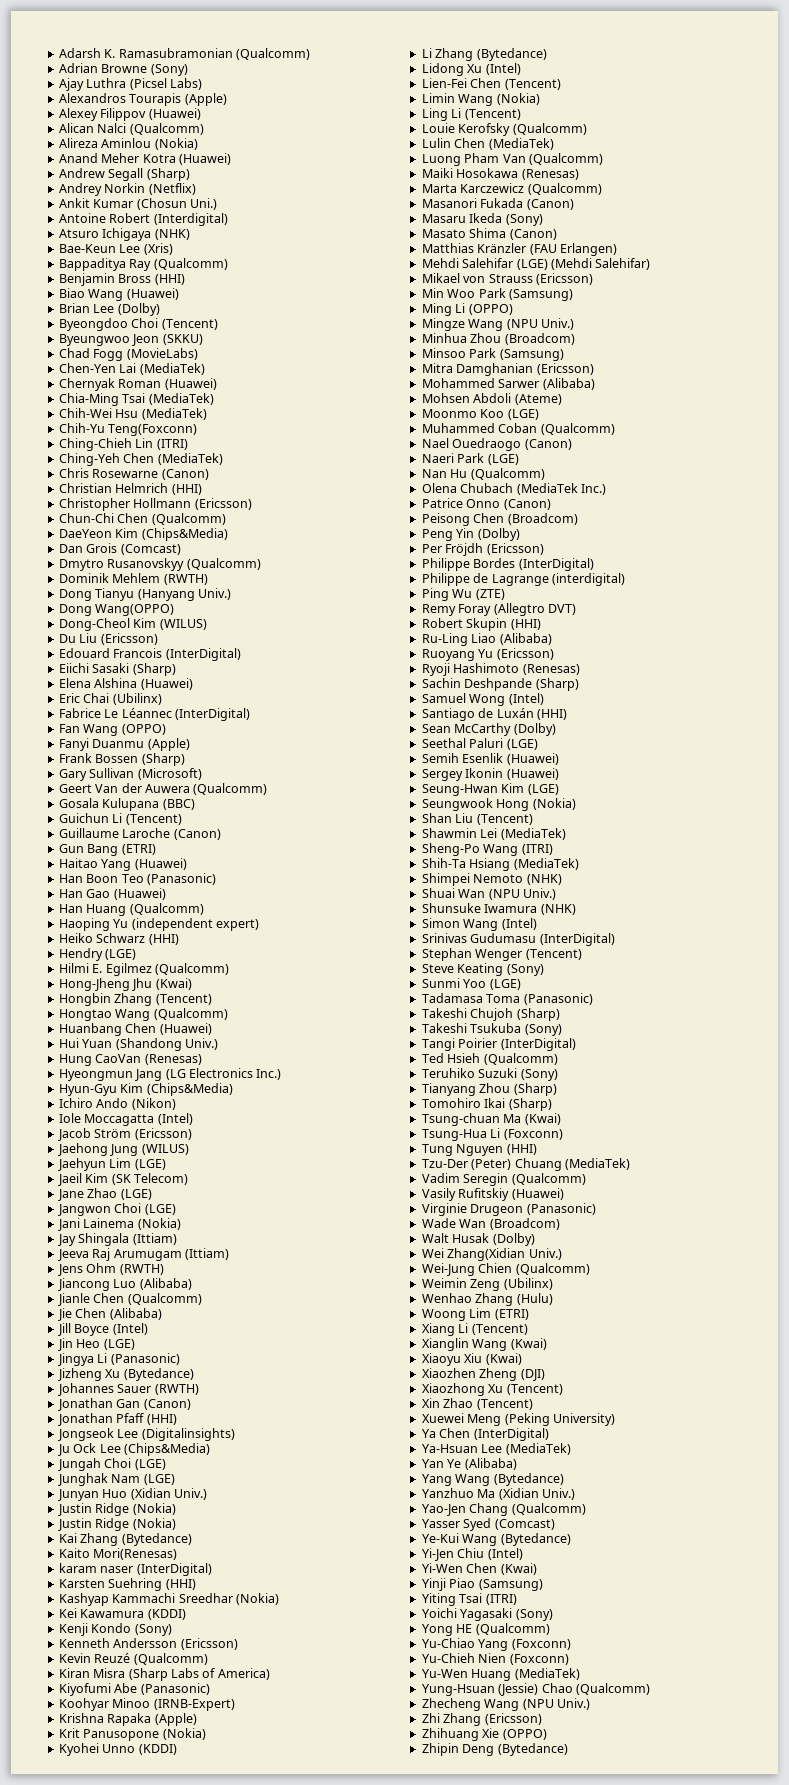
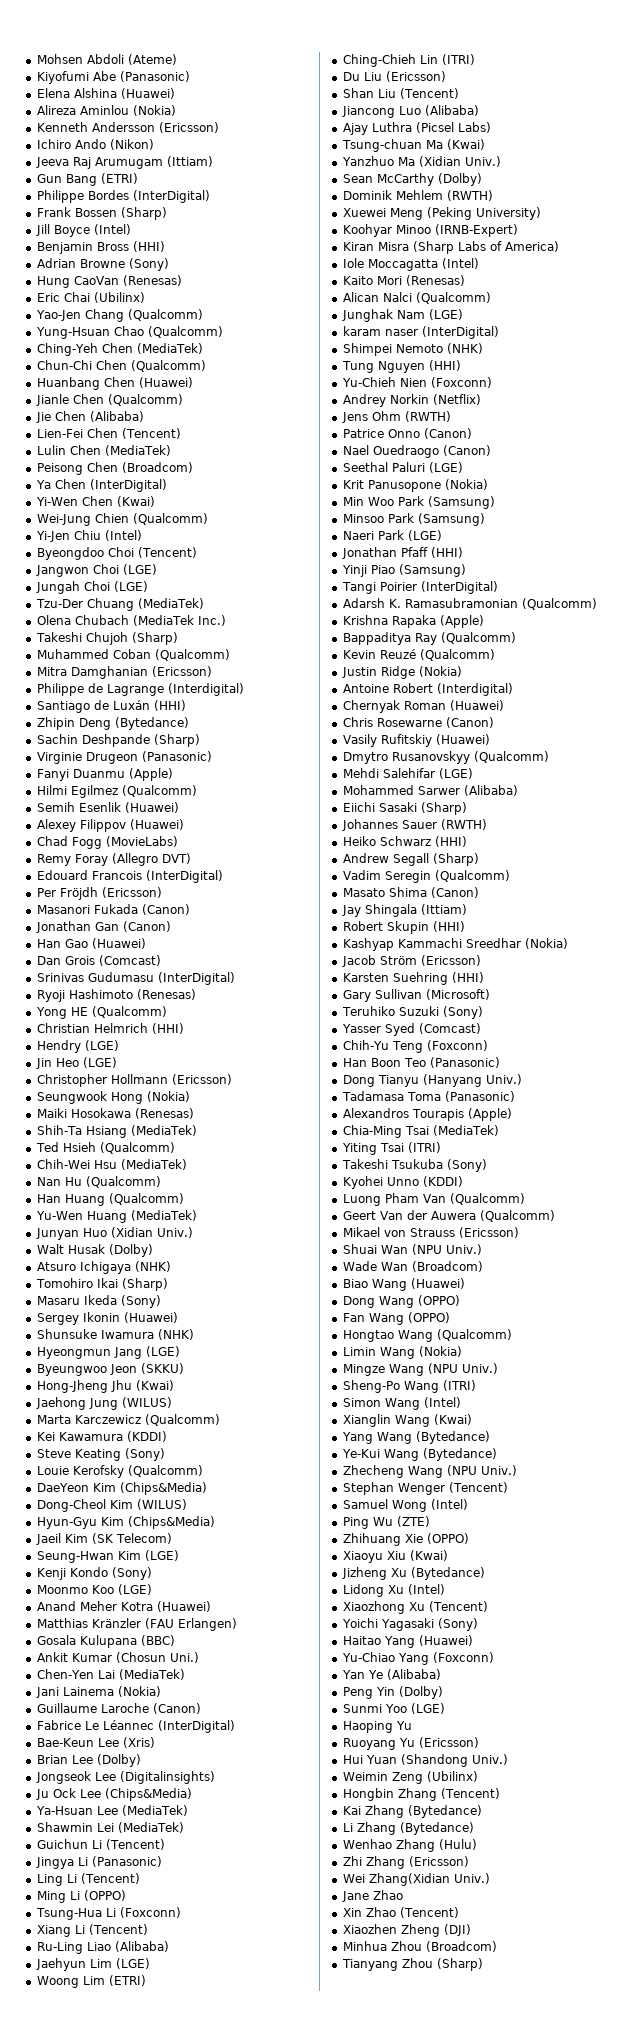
- Adarsh K. Ramasubramonian (Qualcomm)
+ Mohsen Abdoli (Ateme)
+ Kiyofumi Abe (Panasonic)
+ Elena Alshina (Huawei)
+ Alireza Aminlou (Nokia)
+ Kenneth Andersson (Ericsson)
+ Ichiro Ando (Nikon)
+ Jeeva Raj Arumugam (Ittiam)
+ Gun Bang (ETRI)
+ Philippe Bordes (InterDigital)
+ Frank Bossen (Sharp)
+ Jill Boyce (Intel)
+ Benjamin Bross (HHI)
  Adrian Browne (Sony)
- Ajay Luthra (Picsel Labs)
- Alexandros Tourapis (Apple)
- Alexey Filippov (Huawei)
- Alican Nalci (Qualcomm)
- Alireza Aminlou (Nokia)
- Anand Meher Kotra (Huawei)
- Andrew Segall (Sharp)
- Andrey Norkin (Netflix)
- Ankit Kumar (Chosun Uni.)
- Antoine Robert (Interdigital)
- Atsuro Ichigaya (NHK)
- Bae-Keun Lee (Xris)
- Bappaditya Ray (Qualcomm)
- Benjamin Bross (HHI)
- Biao Wang (Huawei)
- Brian Lee (Dolby)
- Byeongdoo Choi (Tencent)
- Byeungwoo Jeon (SKKU)
- Chad Fogg (MovieLabs)
- Chen-Yen Lai (MediaTek)
- Chernyak Roman (Huawei)
- Chia-Ming Tsai (MediaTek)
- Chih-Wei Hsu (MediaTek)
- Chih-Yu Teng(Foxconn)
- Ching-Chieh Lin (ITRI)
+ Hung CaoVan (Renesas)
+ Eric Chai (Ubilinx)
+ Yao-Jen Chang (Qualcomm)
+ Yung-Hsuan Chao (Qualcomm)
  Ching-Yeh Chen (MediaTek)
- Chris Rosewarne (Canon)
- Christian Helmrich (HHI)
- Christopher Hollmann (Ericsson)
  Chun-Chi Chen (Qualcomm)
- DaeYeon Kim (Chips&Media)
- Dan Grois (Comcast)
- Dmytro Rusanovskyy (Qualcomm)
- Dominik Mehlem (RWTH)
- Dong Tianyu (Hanyang Univ.)
- Dong Wang(OPPO)
- Dong-Cheol Kim (WILUS)
- Du Liu (Ericsson)
- Edouard Francois (InterDigital)
- Eiichi Sasaki (Sharp)
- Elena Alshina (Huawei)
- Eric Chai (Ubilinx)
- Fabrice Le Léannec (InterDigital)
- Fan Wang (OPPO)
- Fanyi Duanmu (Apple)
- Frank Bossen (Sharp)
- Gary Sullivan (Microsoft)
- Geert Van der Auwera (Qualcomm)
- Gosala Kulupana (BBC)
- Guichun Li (Tencent)
- Guillaume Laroche (Canon)
- Gun Bang (ETRI)
- Haitao Yang (Huawei)
- Han Boon Teo (Panasonic)
- Han Gao (Huawei)
- Han Huang (Qualcomm)
- Haoping Yu (independent expert)
- Heiko Schwarz (HHI)
- Hendry (LGE)
- Hilmi E. Egilmez (Qualcomm)
- Hong-Jheng Jhu (Kwai)
- Hongbin Zhang (Tencent)
- Hongtao Wang (Qualcomm)
  Huanbang Chen (Huawei)
- Hui Yuan (Shandong Univ.)
- Hung CaoVan (Renesas)
- Hyeongmun Jang (LG Electronics Inc.)
- Hyun-Gyu Kim (Chips&Media)
- Ichiro Ando (Nikon)
- Iole Moccagatta (Intel)
- Jacob Ström (Ericsson)
- Jaehong Jung (WILUS)
- Jaehyun Lim (LGE)
- Jaeil Kim (SK Telecom)
- Jane Zhao (LGE)
- Jangwon Choi (LGE)
- Jani Lainema (Nokia)
- Jay Shingala (Ittiam)
- Jeeva Raj Arumugam (Ittiam)
- Jens Ohm (RWTH)
- Jiancong Luo (Alibaba)
- Jill Boyce (Intel)
+ Lien-Fei Chen (Tencent)
+ Lulin Chen (MediaTek)
+ Peisong Chen (Broadcom)
+ Ya Chen (InterDigital)
+ Yi-Wen Chen (Kwai)
+ Wei-Jung Chien (Qualcomm)
+ Yi-Jen Chiu (Intel)
+ Byeongdoo Choi (Tencent)
+ Jangwon Choi (LGE)
+ Jungah Choi (LGE)
+ Tzu-Der Chuang (MediaTek)
+ Olena Chubach (MediaTek Inc.)
+ Takeshi Chujoh (Sharp)
+ Muhammed Coban (Qualcomm)
+ Mitra Damghanian (Ericsson)
+ Philippe de Lagrange (Interdigital)
+ Santiago de Luxán (HHI)
+ Zhipin Deng (Bytedance)
+ Sachin Deshpande (Sharp)
+ Virginie Drugeon (Panasonic)
+ Fanyi Duanmu (Apple)
+ Hilmi Egilmez (Qualcomm)
+ Semih Esenlik (Huawei)
+ Alexey Filippov (Huawei)
+ Chad Fogg (MovieLabs)
+ Remy Foray (Allegro DVT)
+ Edouard Francois (InterDigital)
+ Per Fröjdh (Ericsson)
+ Masanori Fukada (Canon)
+ Jonathan Gan (Canon)
+ Han Gao (Huawei)
+ Dan Grois (Comcast)
+ Srinivas Gudumasu (InterDigital)
+ Ryoji Hashimoto (Renesas)
+ Yong HE (Qualcomm)
+ Christian Helmrich (HHI)
+ Hendry (LGE)
  Jin Heo (LGE)
- Jingya Li (Panasonic)
- Jizheng Xu (Bytedance)
- Johannes Sauer (RWTH)
- Jonathan Gan (Canon)
- Jonathan Pfaff (HHI)
+ Christopher Hollmann (Ericsson)
+ Seungwook Hong (Nokia)
+ Maiki Hosokawa (Renesas)
+ Shih-Ta Hsiang (MediaTek)
+ Ted Hsieh (Qualcomm)
+ Chih-Wei Hsu (MediaTek)
+ Nan Hu (Qualcomm)
+ Han Huang (Qualcomm)
+ Yu-Wen Huang (MediaTek)
+ Junyan Huo (Xidian Univ.)
+ Walt Husak (Dolby)
+ Atsuro Ichigaya (NHK)
+ Tomohiro Ikai (Sharp)
+ Masaru Ikeda (Sony)
+ Sergey Ikonin (Huawei)
+ Shunsuke Iwamura (NHK)
+ Hyeongmun Jang (LGE)
+ Byeungwoo Jeon (SKKU)
+ Hong-Jheng Jhu (Kwai)
+ Jaehong Jung (WILUS)
+ Marta Karczewicz (Qualcomm)
+ Kei Kawamura (KDDI)
+ Steve Keating (Sony)
+ Louie Kerofsky (Qualcomm)
+ DaeYeon Kim (Chips&Media)
+ Dong-Cheol Kim (WILUS)
+ Hyun-Gyu Kim (Chips&Media)
+ Jaeil Kim (SK Telecom)
+ Seung-Hwan Kim (LGE)
+ Kenji Kondo (Sony)
+ Moonmo Koo (LGE)
+ Anand Meher Kotra (Huawei)
+ Matthias Kränzler (FAU Erlangen)
+ Gosala Kulupana (BBC)
+ Ankit Kumar (Chosun Uni.)
+ Chen-Yen Lai (MediaTek)
+ Jani Lainema (Nokia)
+ Guillaume Laroche (Canon)
+ Fabrice Le Léannec (InterDigital)
+ Bae-Keun Lee (Xris)
+ Brian Lee (Dolby)
- Jungah Choi (LGE)
- Junghak Nam (LGE)
- Junyan Huo (Xidian Univ.)
- Justin Ridge (Nokia)
- Justin Ridge (Nokia)
- Kai Zhang (Bytedance)
- Kaito Mori(Renesas)
- karam naser (InterDigital)
- Karsten Suehring (HHI)
- Kashyap Kammachi Sreedhar (Nokia)
- Kei Kawamura (KDDI)
- Kenji Kondo (Sony)
- Kenneth Andersson (Ericsson)
- Kevin Reuzé (Qualcomm)
+ Ya-Hsuan Lee (MediaTek)
+ Shawmin Lei (MediaTek)
+ Guichun Li (Tencent)
+ Jingya Li (Panasonic)
+ Ling Li (Tencent)
+ Ming Li (OPPO)
+ Tsung-Hua Li (Foxconn)
+ Xiang Li (Tencent)
+ Ru-Ling Liao (Alibaba)
+ Jaehyun Lim (LGE)
+ Woong Lim (ETRI)
+ Ching-Chieh Lin (ITRI)
+ Du Liu (Ericsson)
+ Shan Liu (Tencent)
+ Jiancong Luo (Alibaba)
+ Ajay Luthra (Picsel Labs)
+ Tsung-chuan Ma (Kwai)
+ Yanzhuo Ma (Xidian Univ.)
+ Sean McCarthy (Dolby)
+ Dominik Mehlem (RWTH)
+ Xuewei Meng (Peking University)
+ Koohyar Minoo (IRNB-Expert)
- Kiyofumi Abe (Panasonic)
- Koohyar Minoo (IRNB-Expert)
+ Iole Moccagatta (Intel)
+ Kaito Mori (Renesas)
+ Alican Nalci (Qualcomm)
+ Junghak Nam (LGE)
+ karam naser (InterDigital)
+ Shimpei Nemoto (NHK)
+ Tung Nguyen (HHI)
+ Yu-Chieh Nien (Foxconn)
+ Andrey Norkin (Netflix)
+ Jens Ohm (RWTH)
+ Patrice Onno (Canon)
+ Nael Ouedraogo (Canon)
+ Seethal Paluri (LGE)
+ Krit Panusopone (Nokia)
+ Min Woo Park (Samsung)
+ Minsoo Park (Samsung)
+ Naeri Park (LGE)
+ Jonathan Pfaff (HHI)
+ Yinji Piao (Samsung)
+ Tangi Poirier (InterDigital)
+ Adarsh K. Ramasubramonian (Qualcomm)
  Krishna Rapaka (Apple)
- Krit Panusopone (Nokia)
+ Bappaditya Ray (Qualcomm)
+ Kevin Reuzé (Qualcomm)
+ Justin Ridge (Nokia)
+ Antoine Robert (Interdigital)
+ Chernyak Roman (Huawei)
+ Chris Rosewarne (Canon)
+ Vasily Rufitskiy (Huawei)
+ Dmytro Rusanovskyy (Qualcomm)
+ Mehdi Salehifar (LGE)
+ Mohammed Sarwer (Alibaba)
+ Eiichi Sasaki (Sharp)
+ Johannes Sauer (RWTH)
+ Heiko Schwarz (HHI)
+ Andrew Segall (Sharp)
+ Vadim Seregin (Qualcomm)
+ Masato Shima (Canon)
+ Jay Shingala (Ittiam)
+ Robert Skupin (HHI)
+ Kashyap Kammachi Sreedhar (Nokia)
+ Jacob Ström (Ericsson)
+ Karsten Suehring (HHI)
+ Gary Sullivan (Microsoft)
+ Teruhiko Suzuki (Sony)
+ Yasser Syed (Comcast)
+ Chih-Yu Teng (Foxconn)
+ Han Boon Teo (Panasonic)
+ Dong Tianyu (Hanyang Univ.)
+ Tadamasa Toma (Panasonic)
+ Alexandros Tourapis (Apple)
+ Chia-Ming Tsai (MediaTek)
+ Yiting Tsai (ITRI)
+ Takeshi Tsukuba (Sony)
  Kyohei Unno (KDDI)
- Li Zhang (Bytedance)
+ Luong Pham Van (Qualcomm)
+ Geert Van der Auwera (Qualcomm)
+ Mikael von Strauss (Ericsson)
+ Shuai Wan (NPU Univ.)
+ Wade Wan (Broadcom)
+ Biao Wang (Huawei)
+ Dong Wang (OPPO)
+ Fan Wang (OPPO)
+ Hongtao Wang (Qualcomm)
+ Limin Wang (Nokia)
+ Mingze Wang (NPU Univ.)
+ Sheng-Po Wang (ITRI)
+ Simon Wang (Intel)
+ Xianglin Wang (Kwai)
+ Yang Wang (Bytedance)
+ Ye-Kui Wang (Bytedance)
+ Zhecheng Wang (NPU Univ.)
+ Stephan Wenger (Tencent)
+ Samuel Wong (Intel)
+ Ping Wu (ZTE)
+ Zhihuang Xie (OPPO)
+ Xiaoyu Xiu (Kwai)
+ Jizheng Xu (Bytedance)
- Lien-Fei Chen (Tencent)
- Limin Wang (Nokia)
- Ling Li (Tencent)
- Louie Kerofsky (Qualcomm)
- Lulin Chen (MediaTek)
- Luong Pham Van (Qualcomm)
- Maiki Hosokawa (Renesas)
- Marta Karczewicz (Qualcomm)
- Masanori Fukada (Canon)
- Masaru Ikeda (Sony)
- Masato Shima (Canon)
- Matthias Kränzler (FAU Erlangen)
- Mehdi Salehifar (LGE) (Mehdi Salehifar)
- Mikael von Strauss (Ericsson)
- Min Woo Park (Samsung)
- Ming Li (OPPO)
- Mingze Wang (NPU Univ.)
+ Xiaozhong Xu (Tencent)
+ Yoichi Yagasaki (Sony)
+ Haitao Yang (Huawei)
+ Yu-Chiao Yang (Foxconn)
+ Yan Ye (Alibaba)
+ Peng Yin (Dolby)
+ Sunmi Yoo (LGE)
+ Haoping Yu
+ Ruoyang Yu (Ericsson)
+ Hui Yuan (Shandong Univ.)
+ Weimin Zeng (Ubilinx)
+ Hongbin Zhang (Tencent)
+ Kai Zhang (Bytedance)
+ Li Zhang (Bytedance)
+ Wenhao Zhang (Hulu)
+ Zhi Zhang (Ericsson)
+ Wei Zhang(Xidian Univ.)
+ Jane Zhao
+ Xin Zhao (Tencent)
+ Xiaozhen Zheng (DJI)
  Minhua Zhou (Broadcom)
- Minsoo Park (Samsung)
- Mitra Damghanian (Ericsson)
- Mohammed Sarwer (Alibaba)
- Mohsen Abdoli (Ateme)
- Moonmo Koo (LGE)
- Muhammed Coban (Qualcomm)
- Nael Ouedraogo (Canon)
- Naeri Park (LGE)
- Nan Hu (Qualcomm)
- Olena Chubach (MediaTek Inc.)
- Patrice Onno (Canon)
- Peisong Chen (Broadcom)
- Peng Yin (Dolby)
- Per Fröjdh (Ericsson)
- Philippe Bordes (InterDigital)
- Philippe de Lagrange (interdigital)
- Ping Wu (ZTE)
- Remy Foray (Allegtro DVT)
- Robert Skupin (HHI)
- Ru-Ling Liao (Alibaba)
- Ruoyang Yu (Ericsson)
- Ryoji Hashimoto (Renesas)
- Sachin Deshpande (Sharp)
- Samuel Wong (Intel)
- Santiago de Luxán (HHI)
- Sean McCarthy (Dolby)
- Seethal Paluri (LGE)
- Semih Esenlik (Huawei)
- Sergey Ikonin (Huawei)
- Seung-Hwan Kim (LGE)
- Seungwook Hong (Nokia)
- Shan Liu (Tencent)
- Shawmin Lei (MediaTek)
- Sheng-Po Wang (ITRI)
- Shih-Ta Hsiang (MediaTek)
- Shimpei Nemoto (NHK)
- Shuai Wan (NPU Univ.)
- Shunsuke Iwamura (NHK)
- Simon Wang (Intel)
- Srinivas Gudumasu (InterDigital)
- Stephan Wenger (Tencent)
- Steve Keating (Sony)
- Sunmi Yoo (LGE)
- Tadamasa Toma (Panasonic)
- Takeshi Chujoh (Sharp)
- Takeshi Tsukuba (Sony)
- Tangi Poirier (InterDigital)
- Ted Hsieh (Qualcomm)
- Teruhiko Suzuki (Sony)
  Tianyang Zhou (Sharp)
- Tomohiro Ikai (Sharp)
- Tsung-chuan Ma (Kwai)
- Tsung-Hua Li (Foxconn)
- Tung Nguyen (HHI)
- Tzu-Der (Peter) Chuang (MediaTek)
- Vadim Seregin (Qualcomm)
- Vasily Rufitskiy (Huawei)
- Virginie Drugeon (Panasonic)
- Wade Wan (Broadcom)
- Walt Husak (Dolby)
- Wei Zhang(Xidian Univ.)
- Wei-Jung Chien (Qualcomm)
- Weimin Zeng (Ubilinx)
- Wenhao Zhang (Hulu)
- Woong Lim (ETRI)
- Xiang Li (Tencent)
- Xianglin Wang (Kwai)
- Xiaoyu Xiu (Kwai)
- Xiaozhen Zheng (DJI)
- Xiaozhong Xu (Tencent)
- Xin Zhao (Tencent)
- Xuewei Meng (Peking University)
- Ya Chen (InterDigital)
- Ya-Hsuan Lee (MediaTek)
- Yan Ye (Alibaba)
- Yang Wang (Bytedance)
- Yanzhuo Ma (Xidian Univ.)
- Yao-Jen Chang (Qualcomm)
- Yasser Syed (Comcast)
- Ye-Kui Wang (Bytedance)
- Yi-Jen Chiu (Intel)
- Yi-Wen Chen (Kwai)
- Yinji Piao (Samsung)
- Yiting Tsai (ITRI)
- Yoichi Yagasaki (Sony)
- Yong HE (Qualcomm)
- Yu-Chiao Yang (Foxconn)
- Yu-Chieh Nien (Foxconn)
- Yu-Wen Huang (MediaTek)
- Yung-Hsuan (Jessie) Chao (Qualcomm)
- Zhecheng Wang (NPU Univ.)
- Zhi Zhang (Ericsson)
- Zhihuang Xie (OPPO)
- Zhipin Deng (Bytedance)

